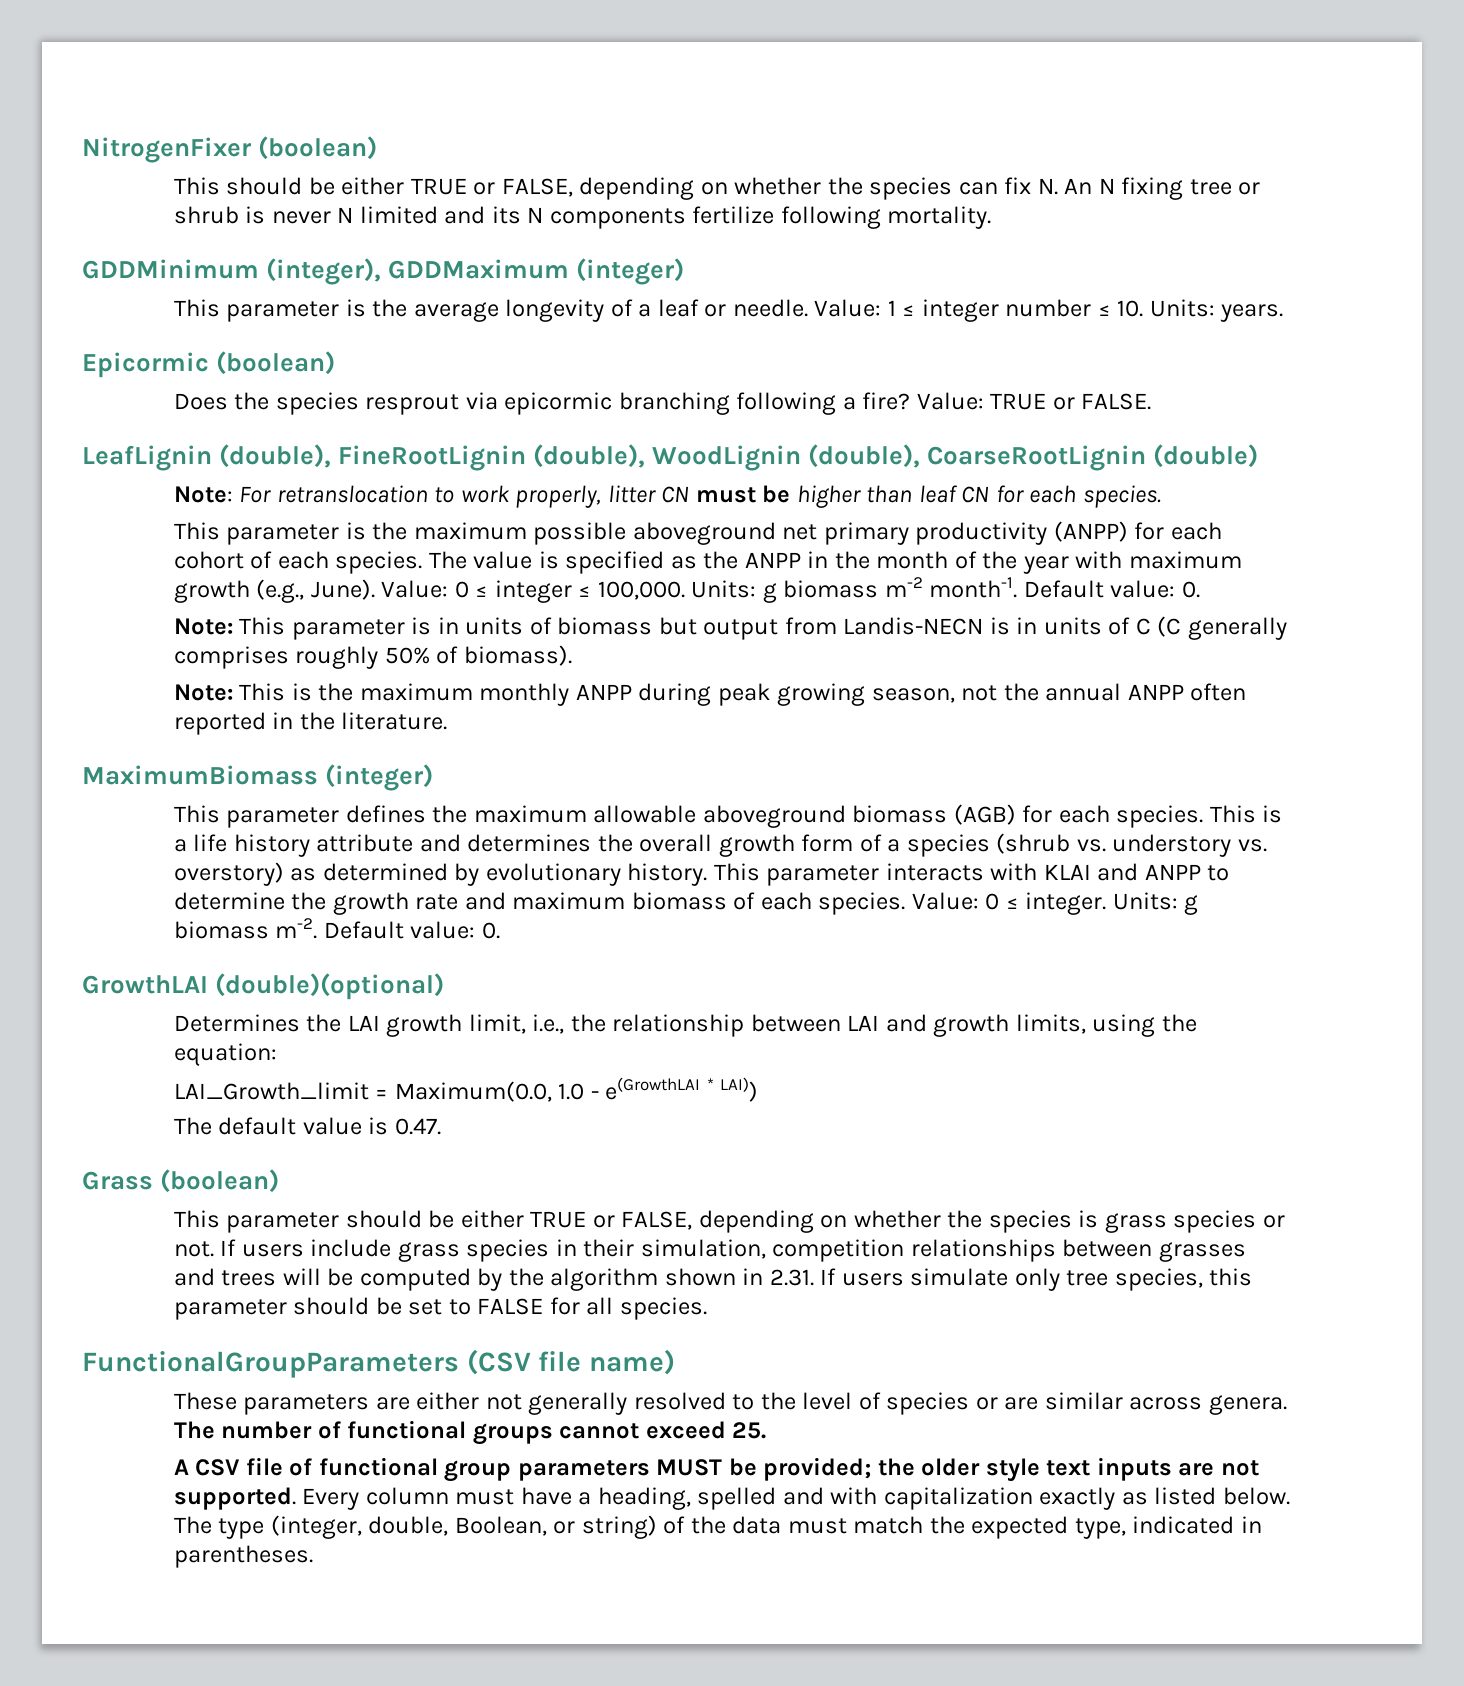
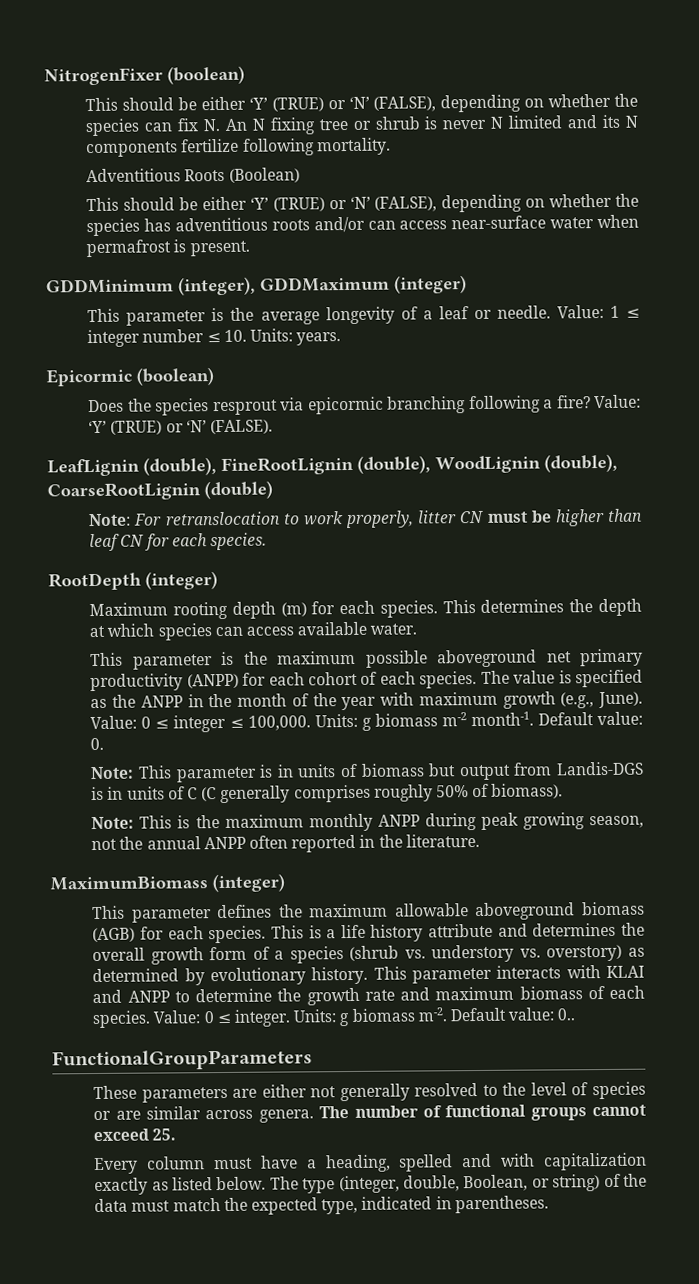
- This should be either TRUE or FALSE, depending on whether the species can fix N. An N fixing tree or shrub is never N limited and its N components fertilize following mortality.
+ This should be either ‘Y’ (TRUE) or ‘N’ (FALSE), depending on whether the species can fix N. An N fixing tree or shrub is never N limited and its N components fertilize following mortality.
+ Adventitious Roots (Boolean)
+ This should be either ‘Y’ (TRUE) or ‘N’ (FALSE), depending on whether the species has adventitious roots and/or can access near-surface water when permafrost is present.
- Value: TRUE or FALSE.
+ Value: ‘Y’ (TRUE) or ‘N’ (FALSE).
+ RootDepth (integer)
+ Maximum rooting depth (m) for each species. This determines the depth at which species can access available water.
- Note: This parameter is in units of biomass but output from Landis-NECN is in units of C (C generally comprises roughly 50% of biomass).
+ Note: This parameter is in units of biomass but output from Landis-DGS is in units of C (C generally comprises roughly 50% of biomass).
- Units: g biomass m-2. Default value: 0.
- GrowthLAI (double)(optional)
- Determines the LAI growth limit, i.e., the relationship between LAI and growth limits, using the equation:
- LAI_Growth_limit = Maximum(0.0, 1.0 - e(GrowthLAI * LAI))
- The default value is 0.47.
- Grass (boolean)
- This parameter should be either TRUE or FALSE, depending on whether the species is grass species or not. If users include grass species in their simulation, competition relationships between grasses and trees will be computed by the algorithm shown in 2.31. If users simulate only tree species, this parameter should be set to FALSE for all species.
- FunctionalGroupParameters (CSV file name)
+ Units: g biomass m-2. Default value: 0..
+ FunctionalGroupParameters
- A CSV file of functional group parameters MUST be provided; the older style text inputs are not supported.

